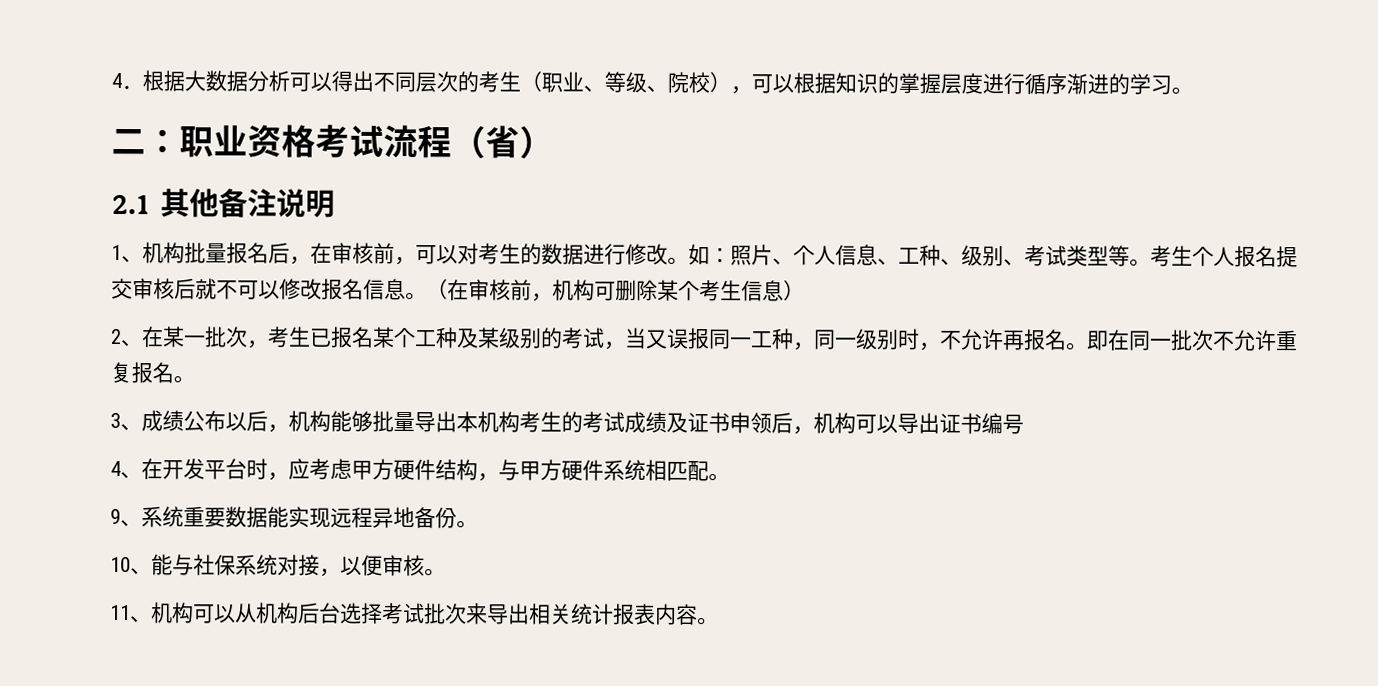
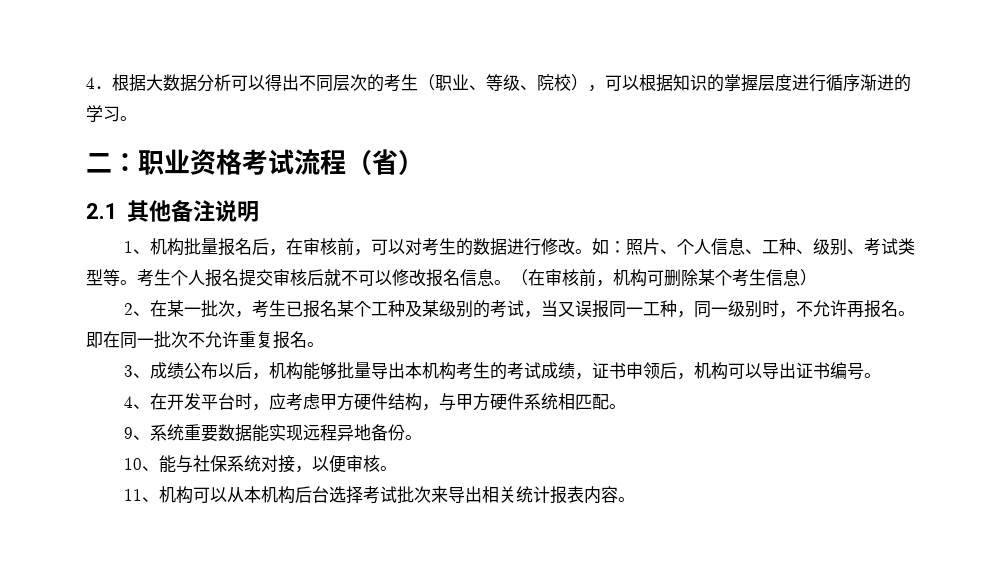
- 3、成绩公布以后，机构能够批量导出本机构考生的考试成绩及证书申领后，机构可以导出证书编号
+ 3、成绩公布以后，机构能够批量导出本机构考生的考试成绩，证书申领后，机构可以导出证书编号。
- 11、机构可以从机构后台选择考试批次来导出相关统计报表内容。
+ 11、机构可以从本机构后台选择考试批次来导出相关统计报表内容。

